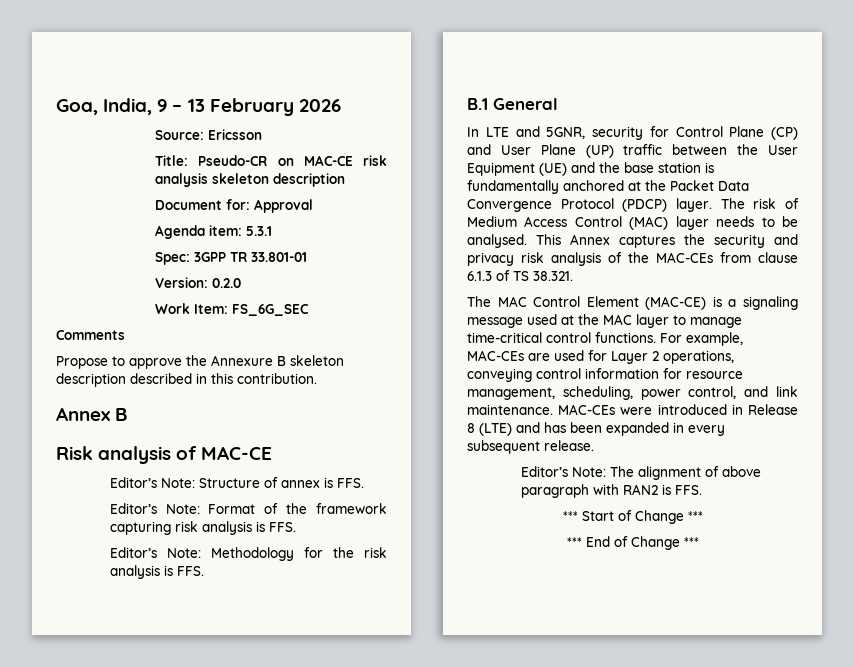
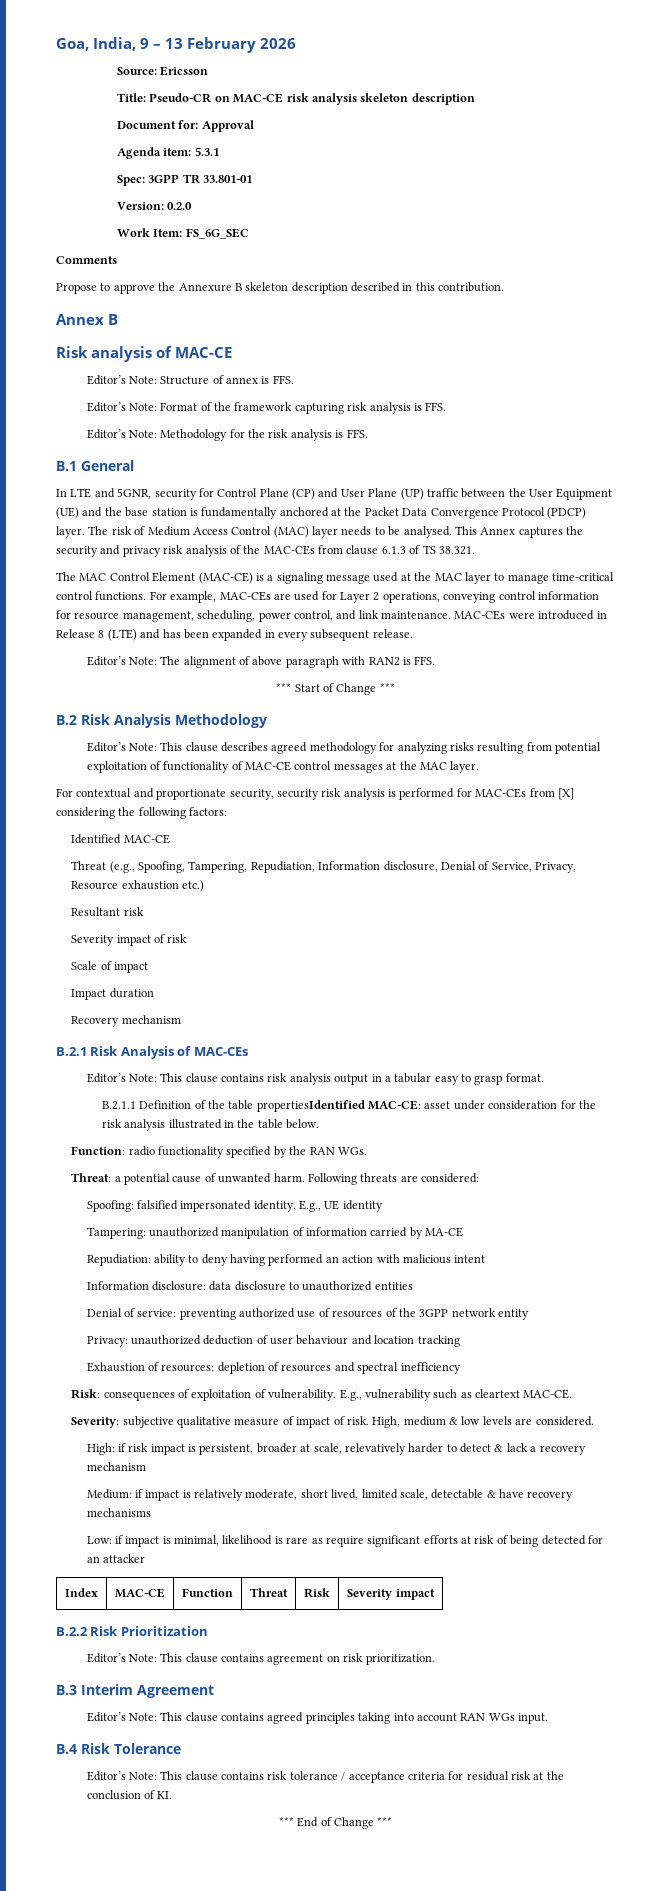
+ B.2 Risk Analysis Methodology
+ Editor’s Note: This clause describes agreed methodology for analyzing risks resulting from potential exploitation of functionality of MAC-CE control messages at the MAC layer.
+ For contextual and proportionate security, security risk analysis is performed for MAC-CEs from [X] considering the following factors:
+ Identified MAC-CE
+ Threat (e.g., Spoofing, Tampering, Repudiation, Information disclosure, Denial of Service, Privacy, Resource exhaustion etc.)
+ Resultant risk
+ Severity impact of risk
+ Scale of impact
+ Impact duration
+ Recovery mechanism
+ B.2.1 Risk Analysis of MAC-CEs
+ Editor’s Note: This clause contains risk analysis output in a tabular easy to grasp format.
+ B.2.1.1 Definition of the table propertiesIdentified MAC-CE: asset under consideration for the risk analysis illustrated in the table below.
+ Function: radio functionality specified by the RAN WGs.
+ Threat: a potential cause of unwanted harm. Following threats are considered:
+ Spoofing: falsified impersonated identity. E.g., UE identity
+ Tampering: unauthorized manipulation of information carried by MA-CE
+ Repudiation: ability to deny having performed an action with malicious intent
+ Information disclosure: data disclosure to unauthorized entities
+ Denial of service: preventing authorized use of resources of the 3GPP network entity
+ Privacy: unauthorized deduction of user behaviour and location tracking
+ Exhaustion of resources: depletion of resources and spectral inefficiency
+ Risk: consequences of exploitation of vulnerability. E.g., vulnerability such as cleartext MAC-CE.
+ Severity: subjective qualitative measure of impact of risk. High, medium & low levels are considered.
+ High: if risk impact is persistent, broader at scale, relevatively harder to detect & lack a recovery mechanism
+ Medium: if impact is relatively moderate, short lived, limited scale, detectable & have recovery mechanisms
+ Low: if impact is minimal, likelihood is rare as require significant efforts at risk of being detected for an attacker
+ Index | MAC-CE | Function | Threat | Risk | Severity impact
+ B.2.2 Risk Prioritization
+ Editor’s Note: This clause contains agreement on risk prioritization.
+ B.3 Interim Agreement
+ Editor’s Note: This clause contains agreed principles taking into account RAN WGs input.
+ B.4 Risk Tolerance
+ Editor’s Note: This clause contains risk tolerance / acceptance criteria for residual risk at the conclusion of KI.

